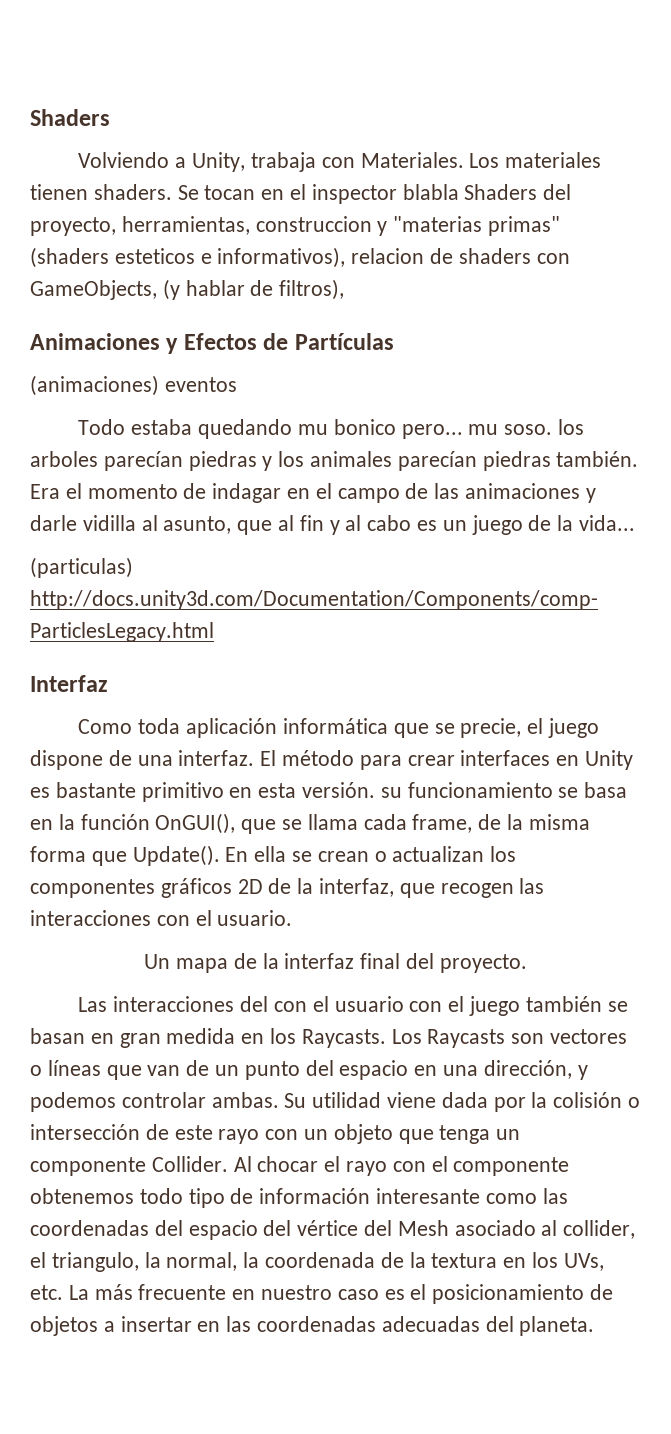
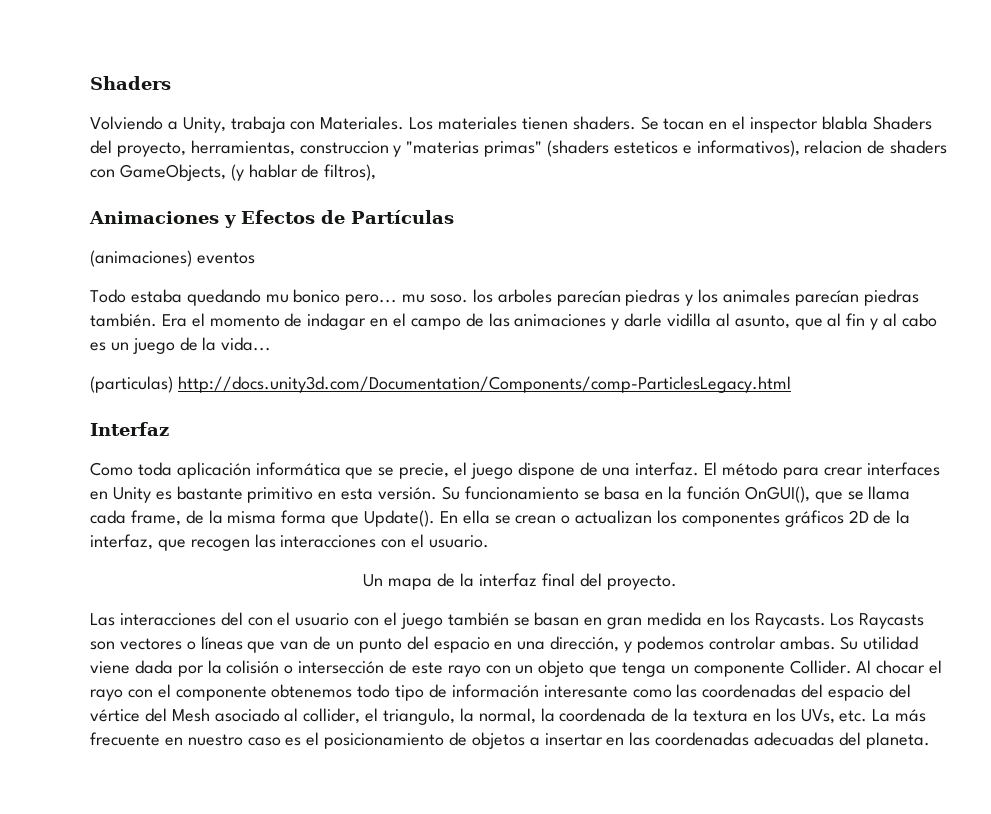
- El método para crear interfaces en Unity es bastante primitivo en esta versión. su funcionamiento se basa en la función OnGUI(), que se llama cada frame, de la misma forma que Update().
+ El método para crear interfaces en Unity es bastante primitivo en esta versión. Su funcionamiento se basa en la función OnGUI(), que se llama cada frame, de la misma forma que Update().

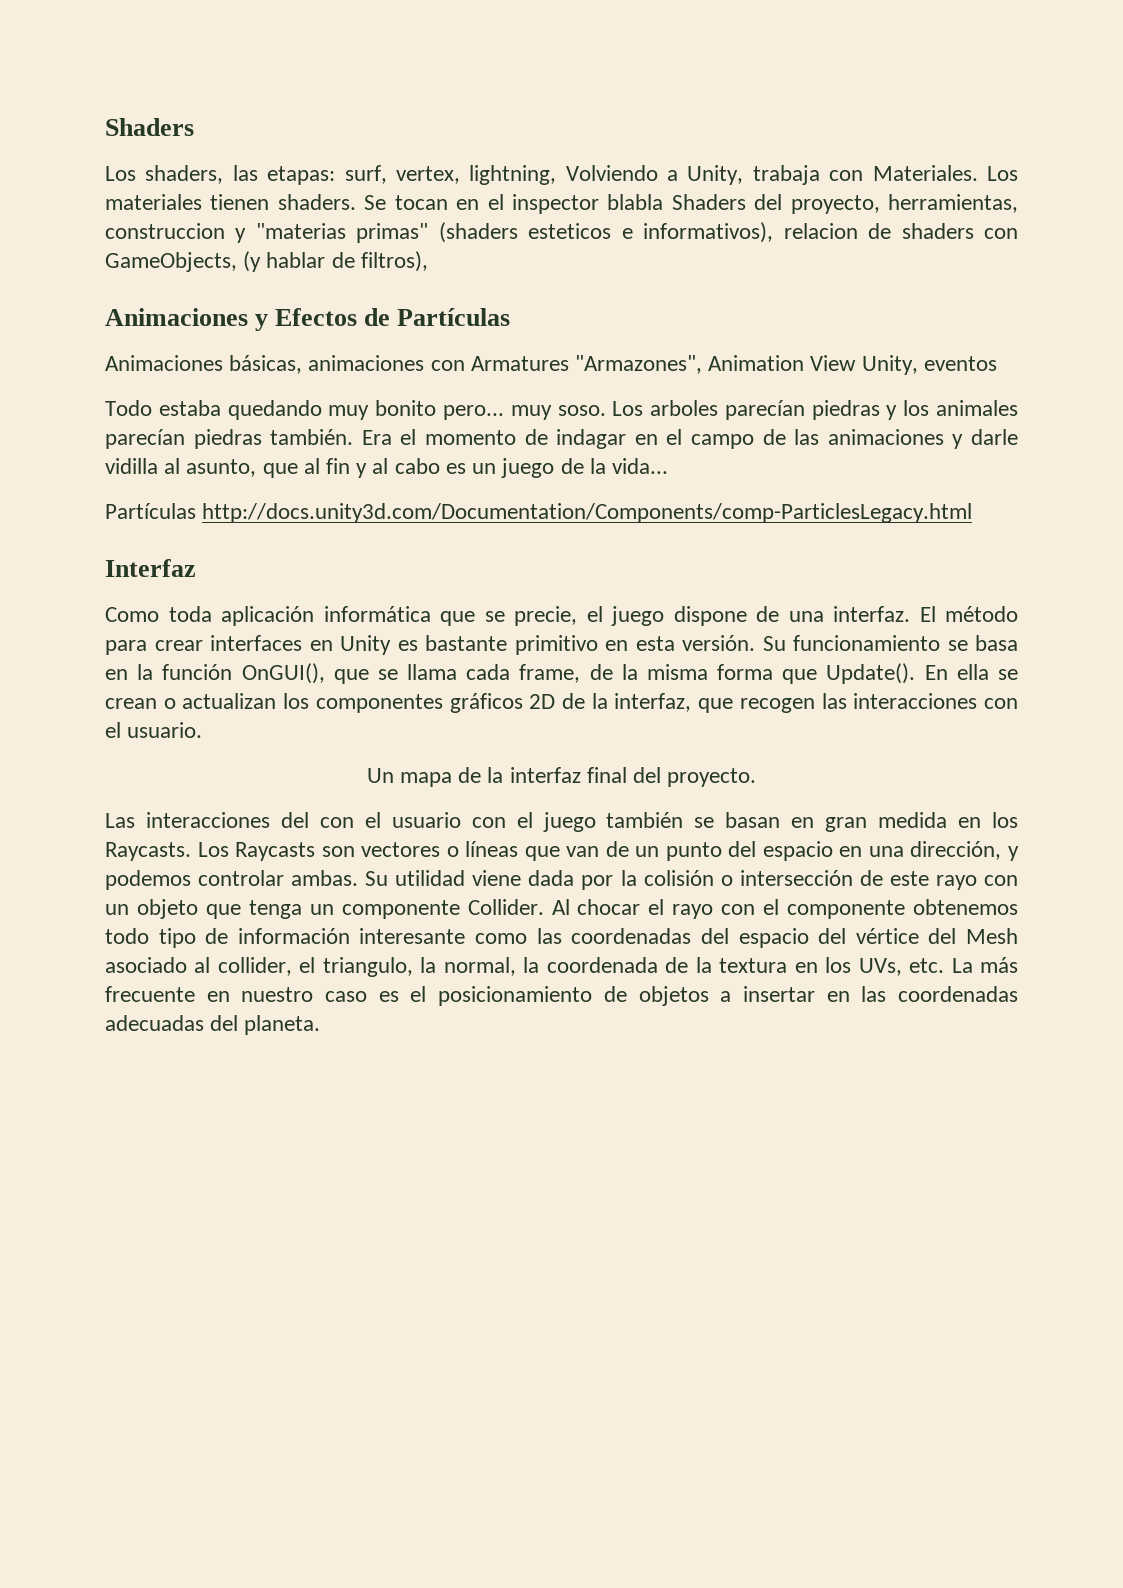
- Volviendo a Unity, trabaja con Materiales.
+ Los shaders, las etapas: surf, vertex, lightning, Volviendo a Unity, trabaja con Materiales.
- (animaciones) eventos
- Todo estaba quedando mu bonico pero... mu soso. los arboles parecían piedras y los animales parecían piedras también.
+ Animaciones básicas, animaciones con Armatures "Armazones", Animation View Unity, eventos
+ Todo estaba quedando muy bonito pero... muy soso. Los arboles parecían piedras y los animales parecían piedras también.
- (particulas) http://docs.unity3d.com/Documentation/Components/comp-ParticlesLegacy.html
+ Partículas http://docs.unity3d.com/Documentation/Components/comp-ParticlesLegacy.html

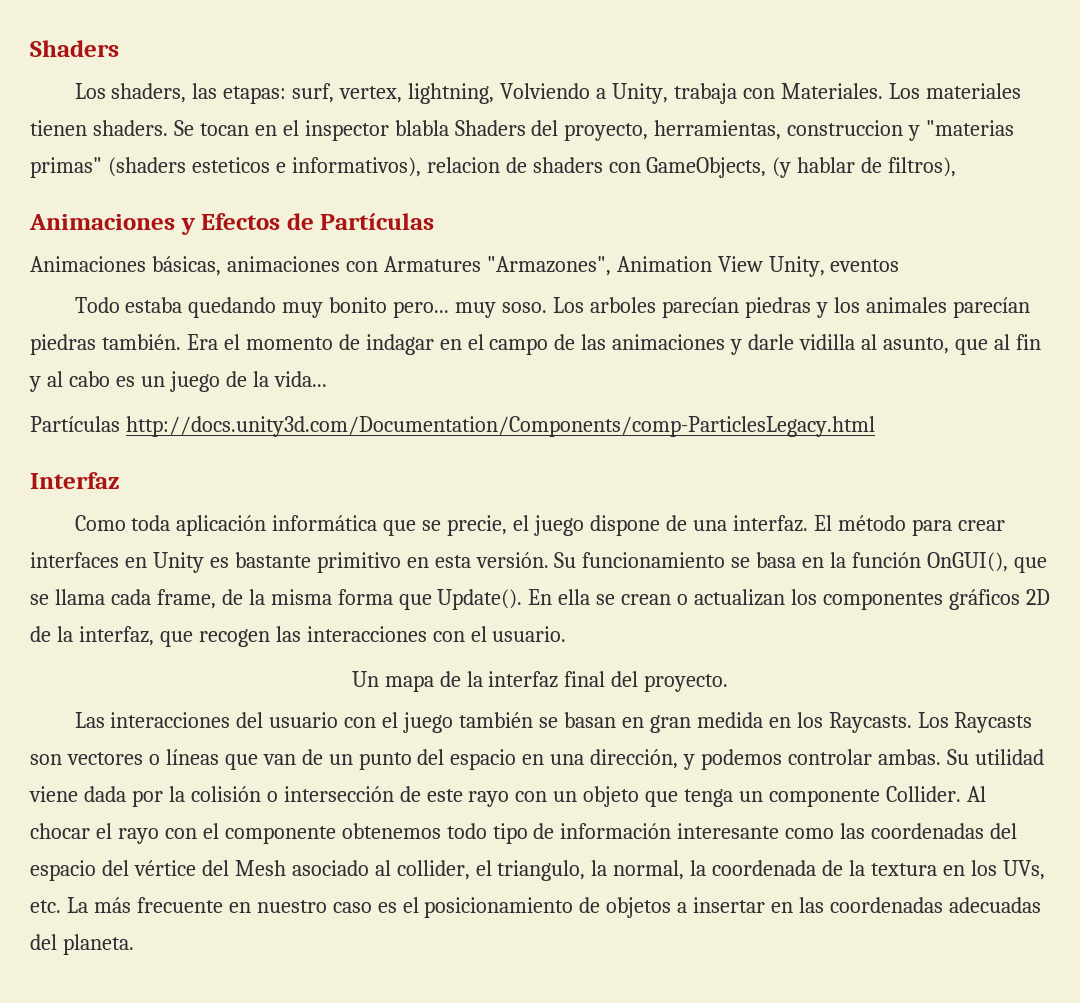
- Las interacciones del con el usuario con el juego también se basan en gran medida en los Raycasts.
+ Las interacciones del usuario con el juego también se basan en gran medida en los Raycasts.

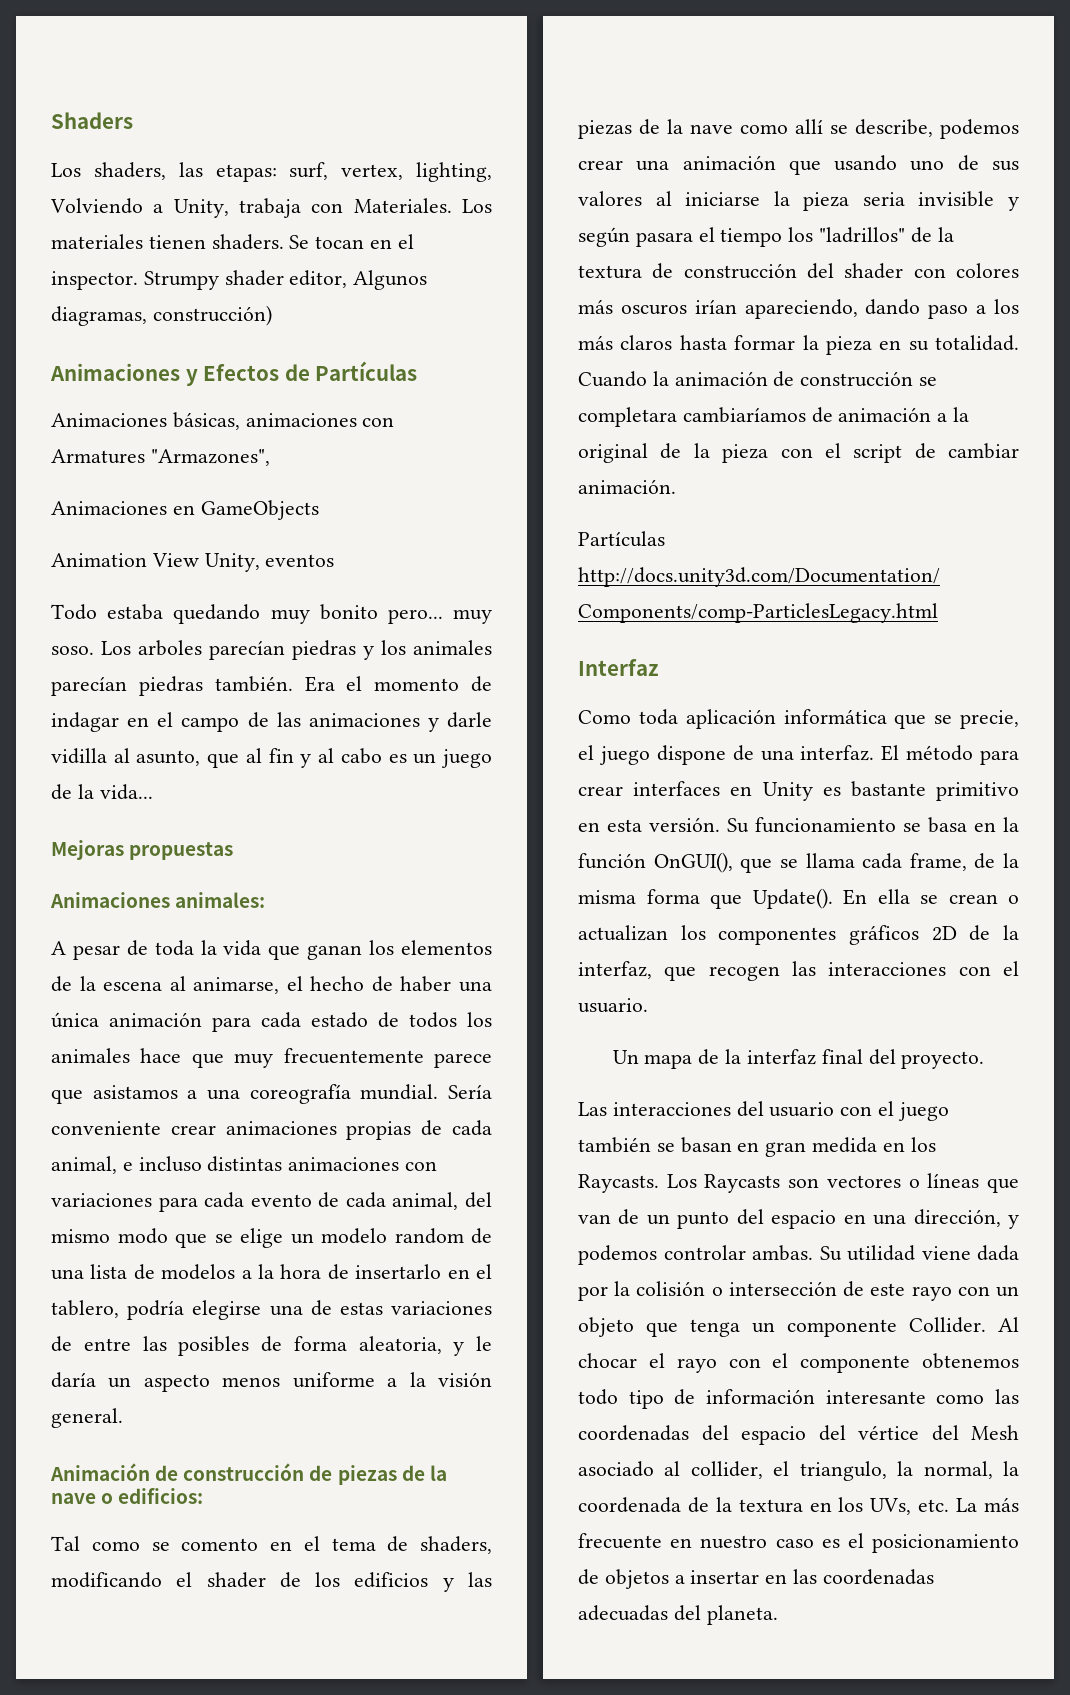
- Los shaders, las etapas: surf, vertex, lightning, Volviendo a Unity, trabaja con Materiales.
+ Los shaders, las etapas: surf, vertex, lighting, Volviendo a Unity, trabaja con Materiales.
- Se tocan en el inspector blabla Shaders del proyecto, herramientas, construccion y "materias primas" (shaders esteticos e informativos), relacion de shaders con GameObjects, (y hablar de filtros),
+ Se tocan en el inspector. Strumpy shader editor, Algunos diagramas, construcción)
- Animaciones básicas, animaciones con Armatures "Armazones", Animation View Unity, eventos
+ Animaciones básicas, animaciones con Armatures "Armazones",
+ Animaciones en GameObjects
+ Animation View Unity, eventos
+ Mejoras propuestas
+ Animaciones animales:
+ A pesar de toda la vida que ganan los elementos de la escena al animarse, el hecho de haber una única animación para cada estado de todos los animales hace que muy frecuentemente parece que asistamos a una coreografía mundial. Sería conveniente crear animaciones propias de cada animal, e incluso distintas animaciones con variaciones para cada evento de cada animal, del mismo modo que se elige un modelo random de una lista de modelos a la hora de insertarlo en el tablero, podría elegirse una de estas variaciones de entre las posibles de forma aleatoria, y le daría un aspecto menos uniforme a la visión general.
+ Animación de construcción de piezas de la nave o edificios:
+ Tal como se comento en el tema de shaders, modificando el shader de los edificios y las piezas de la nave como allí se describe, podemos crear una animación que usando uno de sus valores al iniciarse la pieza seria invisible y según pasara el tiempo los "ladrillos" de la textura de construcción del shader con colores más oscuros irían apareciendo, dando paso a los más claros hasta formar la pieza en su totalidad. Cuando la animación de construcción se completara cambiaríamos de animación a la original de la pieza con el script de cambiar animación.

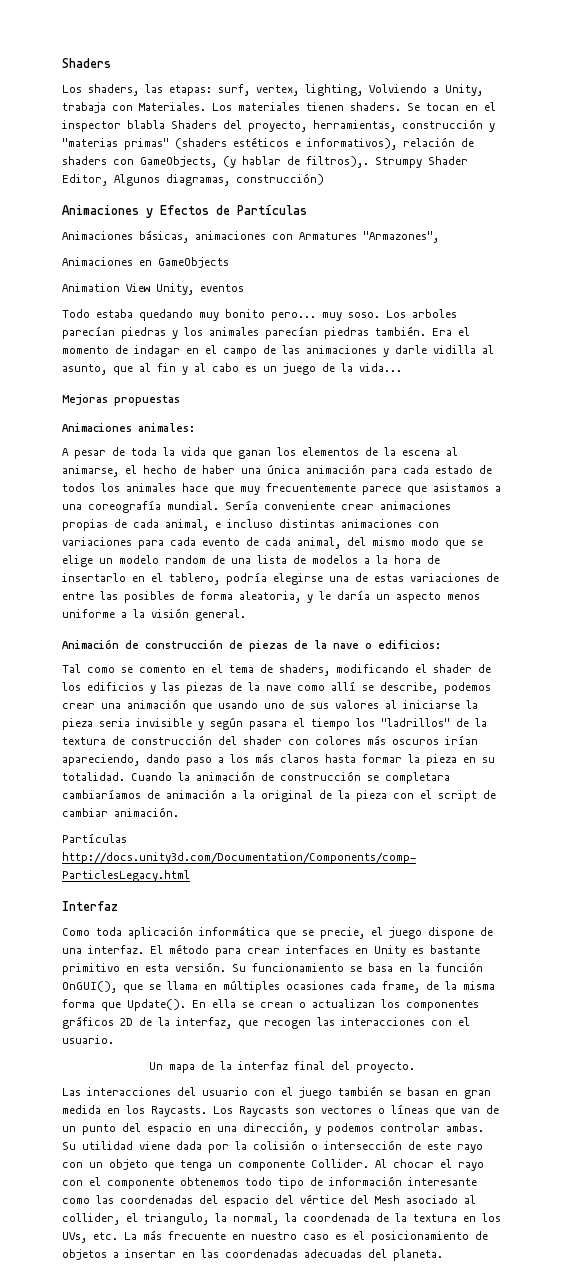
- Se tocan en el inspector. Strumpy shader editor, Algunos diagramas, construcción)
+ Se tocan en el inspector blabla Shaders del proyecto, herramientas, construcción y "materias primas" (shaders estéticos e informativos), relación de shaders con GameObjects, (y hablar de filtros),. Strumpy Shader Editor, Algunos diagramas, construcción)
- Su funcionamiento se basa en la función OnGUI(), que se llama cada frame, de la misma forma que Update().
+ Su funcionamiento se basa en la función OnGUI(), que se llama en múltiples ocasiones cada frame, de la misma forma que Update().

